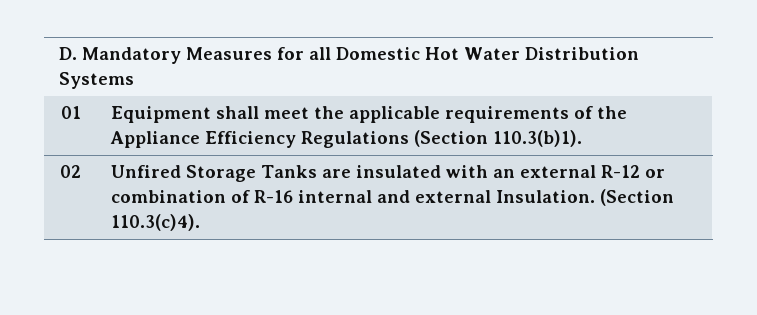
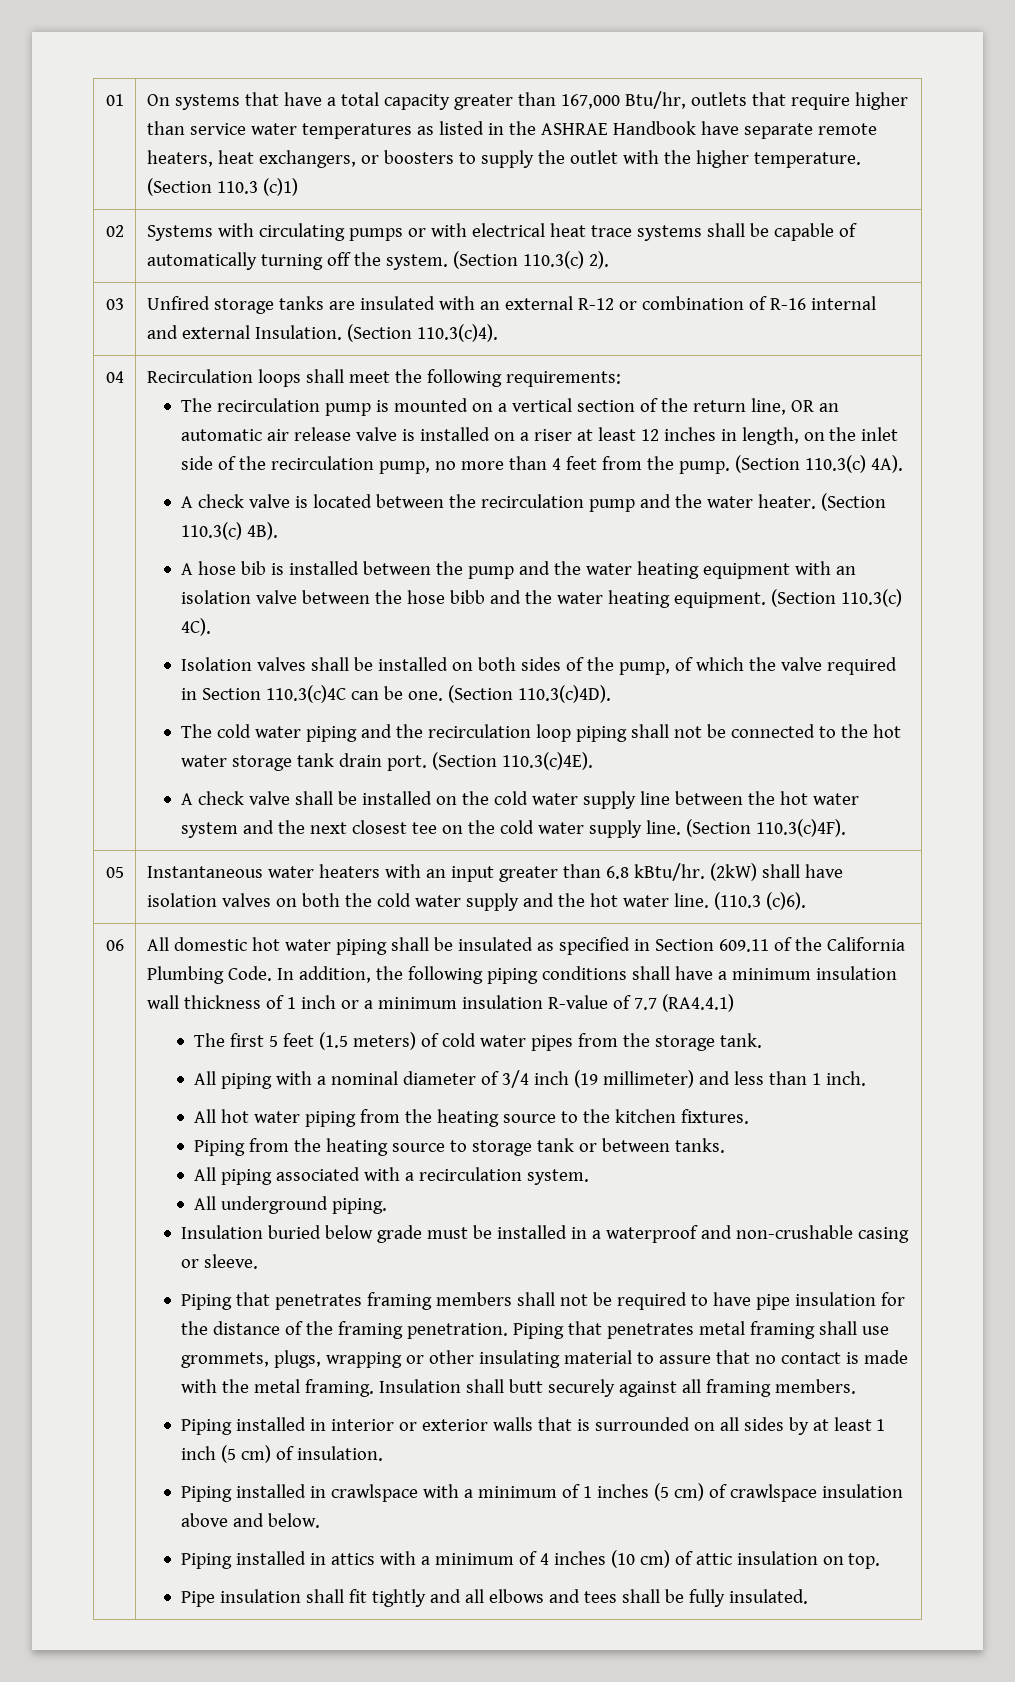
- D. Mandatory Measures for all Domestic Hot Water Distribution Systems
- 01 | Equipment shall meet the applicable requirements of the Appliance Efficiency Regulations (Section 110.3(b)1).
- 02 | Unfired Storage Tanks are insulated with an external R-12 or combination of R-16 internal and external Insulation. (Section 110.3(c)4).
+ 01 | On systems that have a total capacity greater than 167,000 Btu/hr, outlets that require higher than service water temperatures as listed in the ASHRAE Handbook have separate remote heaters, heat exchangers, or boosters to supply the outlet with the higher temperature. (Section 110.3 (c)1)
+ 02 | Systems with circulating pumps or with electrical heat trace systems shall be capable of automatically turning off the system. (Section 110.3(c) 2).
+ 03 | Unfired storage tanks are insulated with an external R-12 or combination of R-16 internal and external Insulation. (Section 110.3(c)4).
+ 04 | Recirculation loops shall meet the following requirements:
+ The recirculation pump is mounted on a vertical section of the return line, OR an automatic air release valve is installed on a riser at least 12 inches in length, on the inlet side of the recirculation pump, no more than 4 feet from the pump. (Section 110.3(c) 4A).
+ A check valve is located between the recirculation pump and the water heater. (Section 110.3(c) 4B).
+ A hose bib is installed between the pump and the water heating equipment with an isolation valve between the hose bibb and the water heating equipment. (Section 110.3(c) 4C).
+ Isolation valves shall be installed on both sides of the pump, of which the valve required in Section 110.3(c)4C can be one. (Section 110.3(c)4D).
+ The cold water piping and the recirculation loop piping shall not be connected to the hot water storage tank drain port. (Section 110.3(c)4E).
+ A check valve shall be installed on the cold water supply line between the hot water system and the next closest tee on the cold water supply line. (Section 110.3(c)4F).
+ 05 | Instantaneous water heaters with an input greater than 6.8 kBtu/hr. (2kW) shall have isolation valves on both the cold water supply and the hot water line. (110.3 (c)6).
+ 06 | All domestic hot water piping shall be insulated as specified in Section 609.11 of the California Plumbing Code. In addition, the following piping conditions shall have a minimum insulation wall thickness of 1 inch or a minimum insulation R-value of 7.7 (RA4.4.1)
+ The first 5 feet (1.5 meters) of cold water pipes from the storage tank.
+ All piping with a nominal diameter of 3/4 inch (19 millimeter) and less than 1 inch.
+ All hot water piping from the heating source to the kitchen fixtures.
+ Piping from the heating source to storage tank or between tanks.
+ All piping associated with a recirculation system.
+ All underground piping.
+ Insulation buried below grade must be installed in a waterproof and non-crushable casing or sleeve.
+ Piping that penetrates framing members shall not be required to have pipe insulation for the distance of the framing penetration. Piping that penetrates metal framing shall use grommets, plugs, wrapping or other insulating material to assure that no contact is made with the metal framing. Insulation shall butt securely against all framing members.
+ Piping installed in interior or exterior walls that is surrounded on all sides by at least 1 inch (5 cm) of insulation.
+ Piping installed in crawlspace with a minimum of 1 inches (5 cm) of crawlspace insulation above and below.
+ Piping installed in attics with a minimum of 4 inches (10 cm) of attic insulation on top.
+ Pipe insulation shall fit tightly and all elbows and tees shall be fully insulated.

